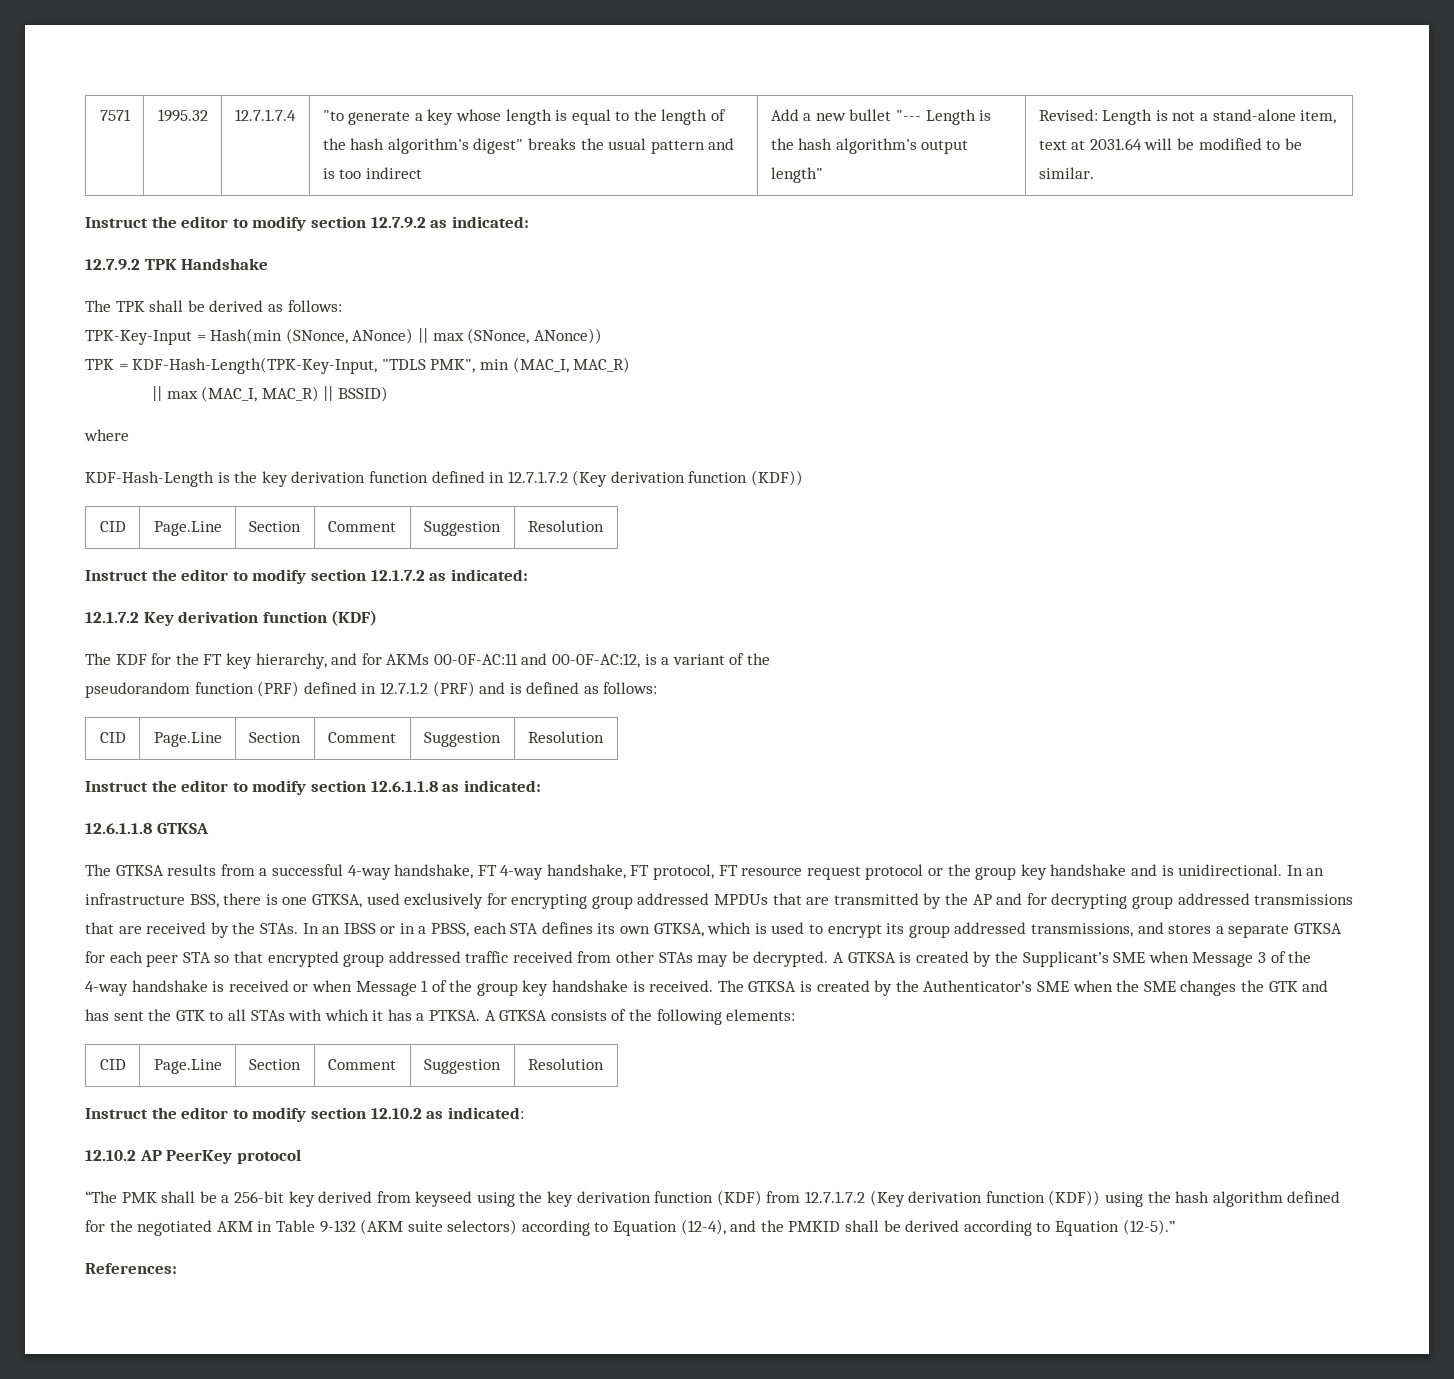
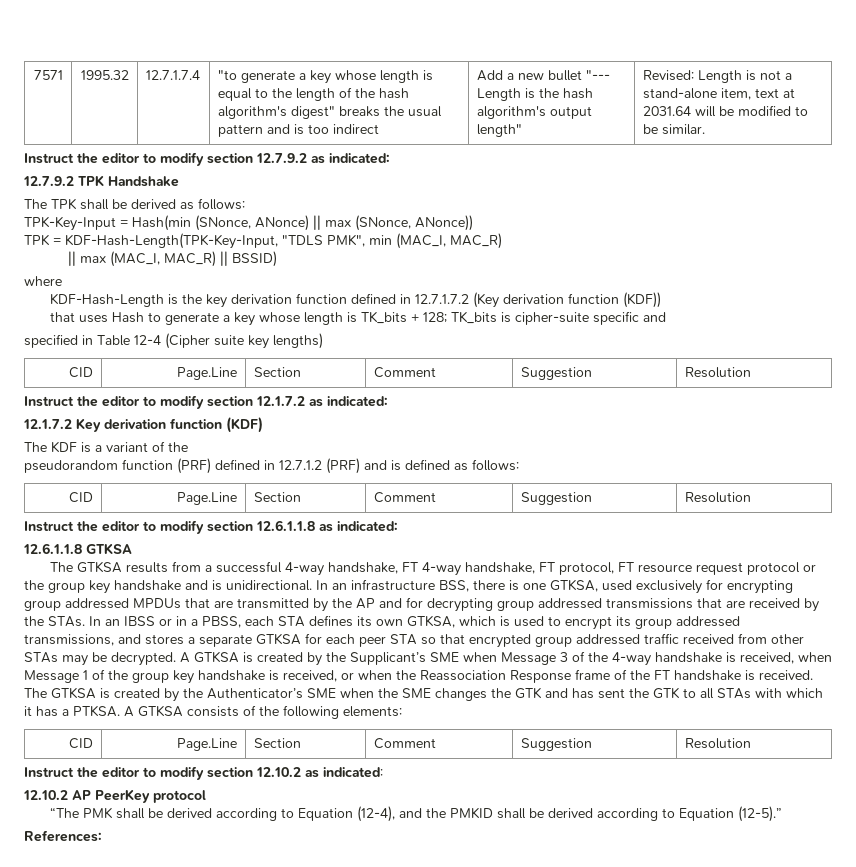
+ that uses Hash to generate a key whose length is TK_bits + 128; TK_bits is cipher-suite specific and
+ specified in Table 12-4 (Cipher suite key lengths)
- The KDF for the FT key hierarchy, and for AKMs 00-0F-AC:11 and 00-0F-AC:12, is a variant of the
+ The KDF is a variant of the
- A GTKSA is created by the Supplicant’s SME when Message 3 of the 4-way handshake is received or when Message 1 of the group key handshake is received.
+ A GTKSA is created by the Supplicant’s SME when Message 3 of the 4-way handshake is received, when Message 1 of the group key handshake is received, or when the Reassociation Response frame of the FT handshake is received.
- “The PMK shall be a 256-bit key derived from keyseed using the key derivation function (KDF) from 12.7.1.7.2 (Key derivation function (KDF)) using the hash algorithm defined for the negotiated AKM in Table 9-132 (AKM suite selectors) according to Equation (12-4), and the PMKID shall be derived according to Equation (12-5).”
+ “The PMK shall be derived according to Equation (12-4), and the PMKID shall be derived according to Equation (12-5).”

